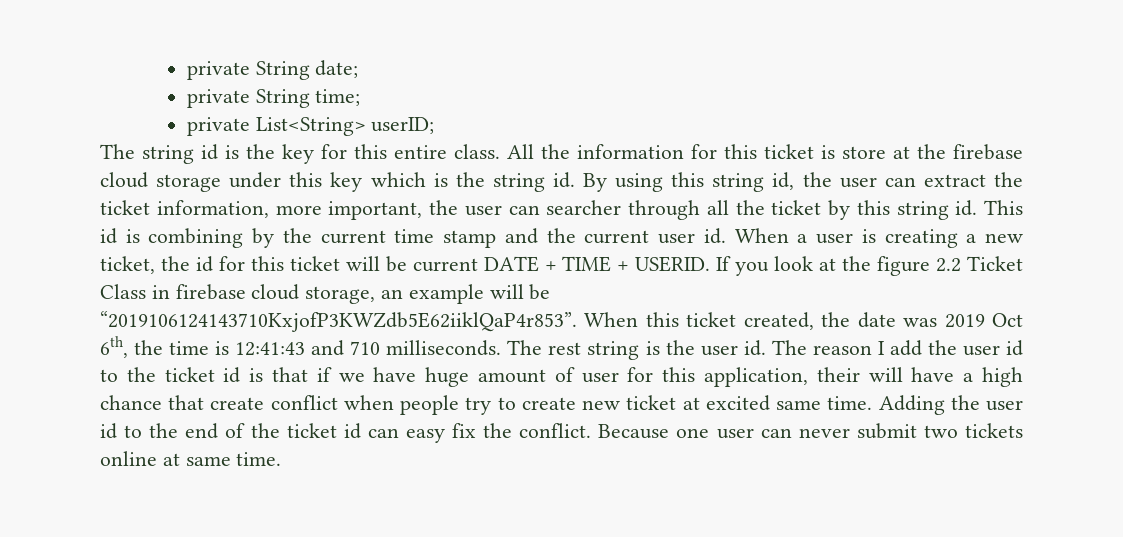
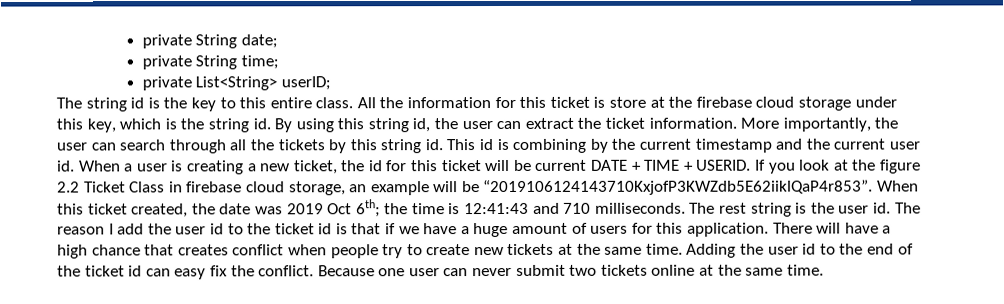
- The string id is the key for this entire class.
+ The string id is the key to this entire class.
- All the information for this ticket is store at the firebase cloud storage under this key which is the string id.
+ All the information for this ticket is store at the firebase cloud storage under this key, which is the string id.
- By using this string id, the user can extract the ticket information, more important, the user can searcher through all the ticket by this string id.
+ By using this string id, the user can extract the ticket information. More importantly, the user can search through all the tickets by this string id.
- This id is combining by the current time stamp and the current user id.
+ This id is combining by the current timestamp and the current user id.
- When this ticket created, the date was 2019 Oct 6th, the time is 12:41:43 and 710 milliseconds.
+ When this ticket created, the date was 2019 Oct 6th; the time is 12:41:43 and 710 milliseconds.
- The reason I add the user id to the ticket id is that if we have huge amount of user for this application, their will have a high chance that create conflict when people try to create new ticket at excited same time.
+ The reason I add the user id to the ticket id is that if we have a huge amount of users for this application. There will have a high chance that creates conflict when people try to create new tickets at the same time.
- Because one user can never submit two tickets online at same time.
+ Because one user can never submit two tickets online at the same time.

